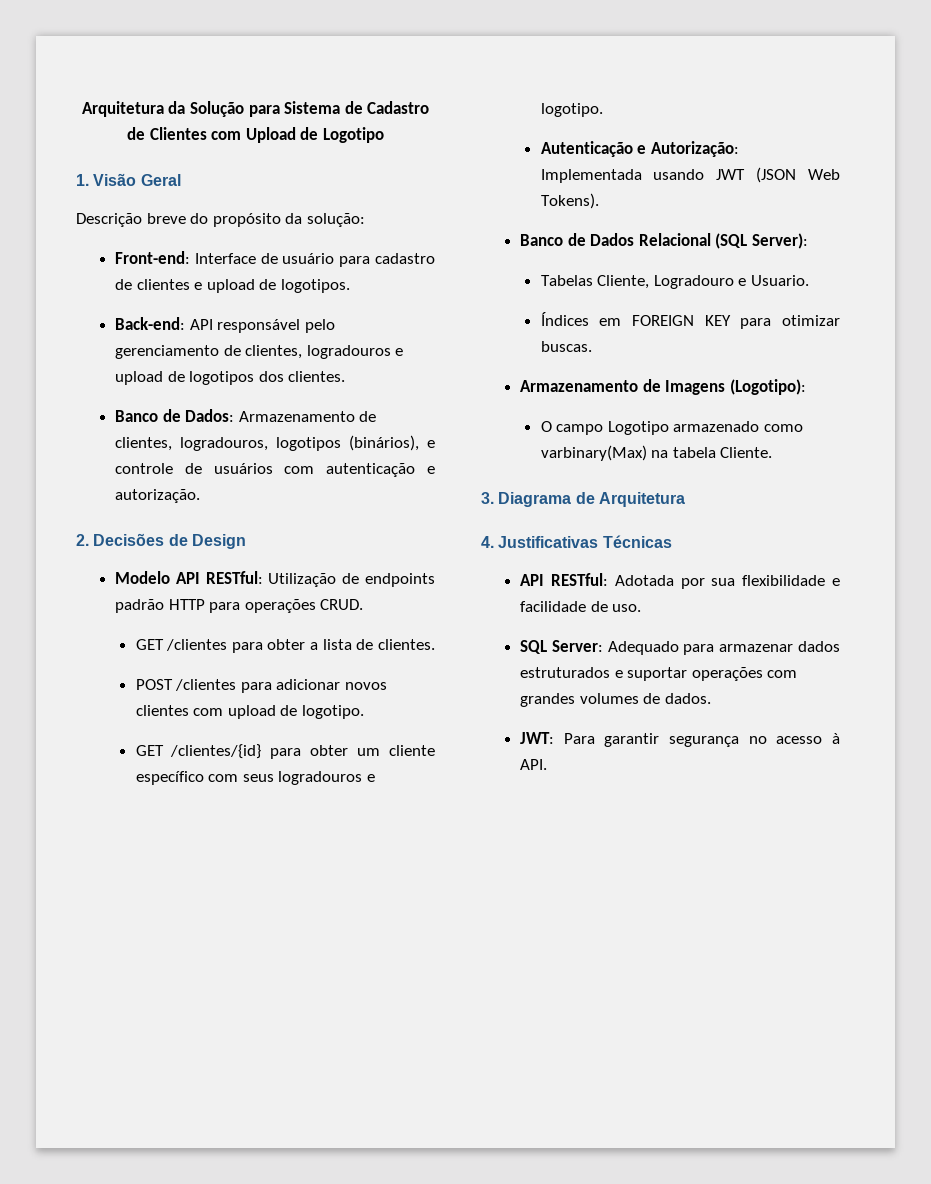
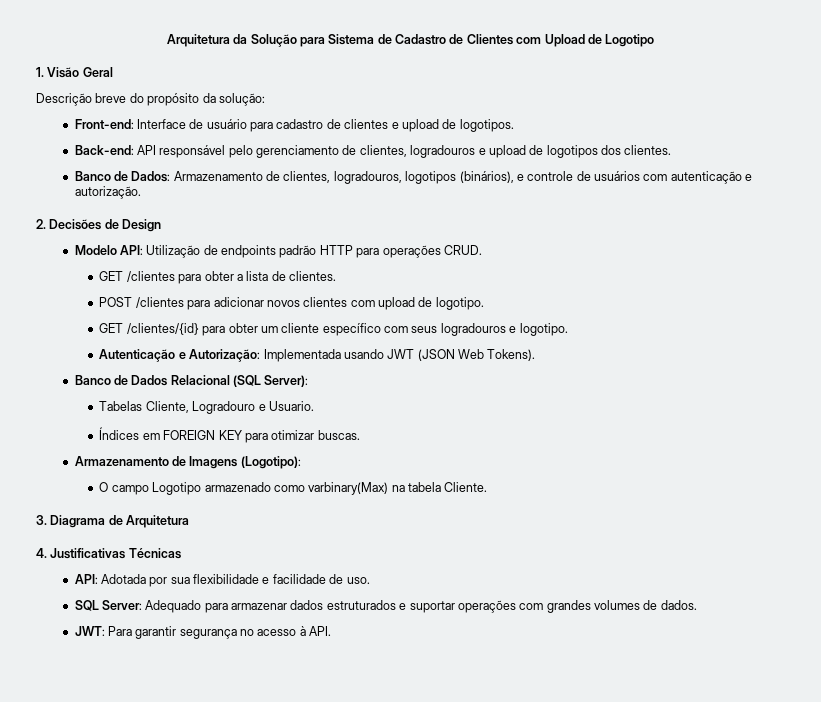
- Modelo API RESTful: Utilização de endpoints padrão HTTP para operações CRUD.
+ Modelo API: Utilização de endpoints padrão HTTP para operações CRUD.
- API RESTful: Adotada por sua flexibilidade e facilidade de uso.
+ API: Adotada por sua flexibilidade e facilidade de uso.

